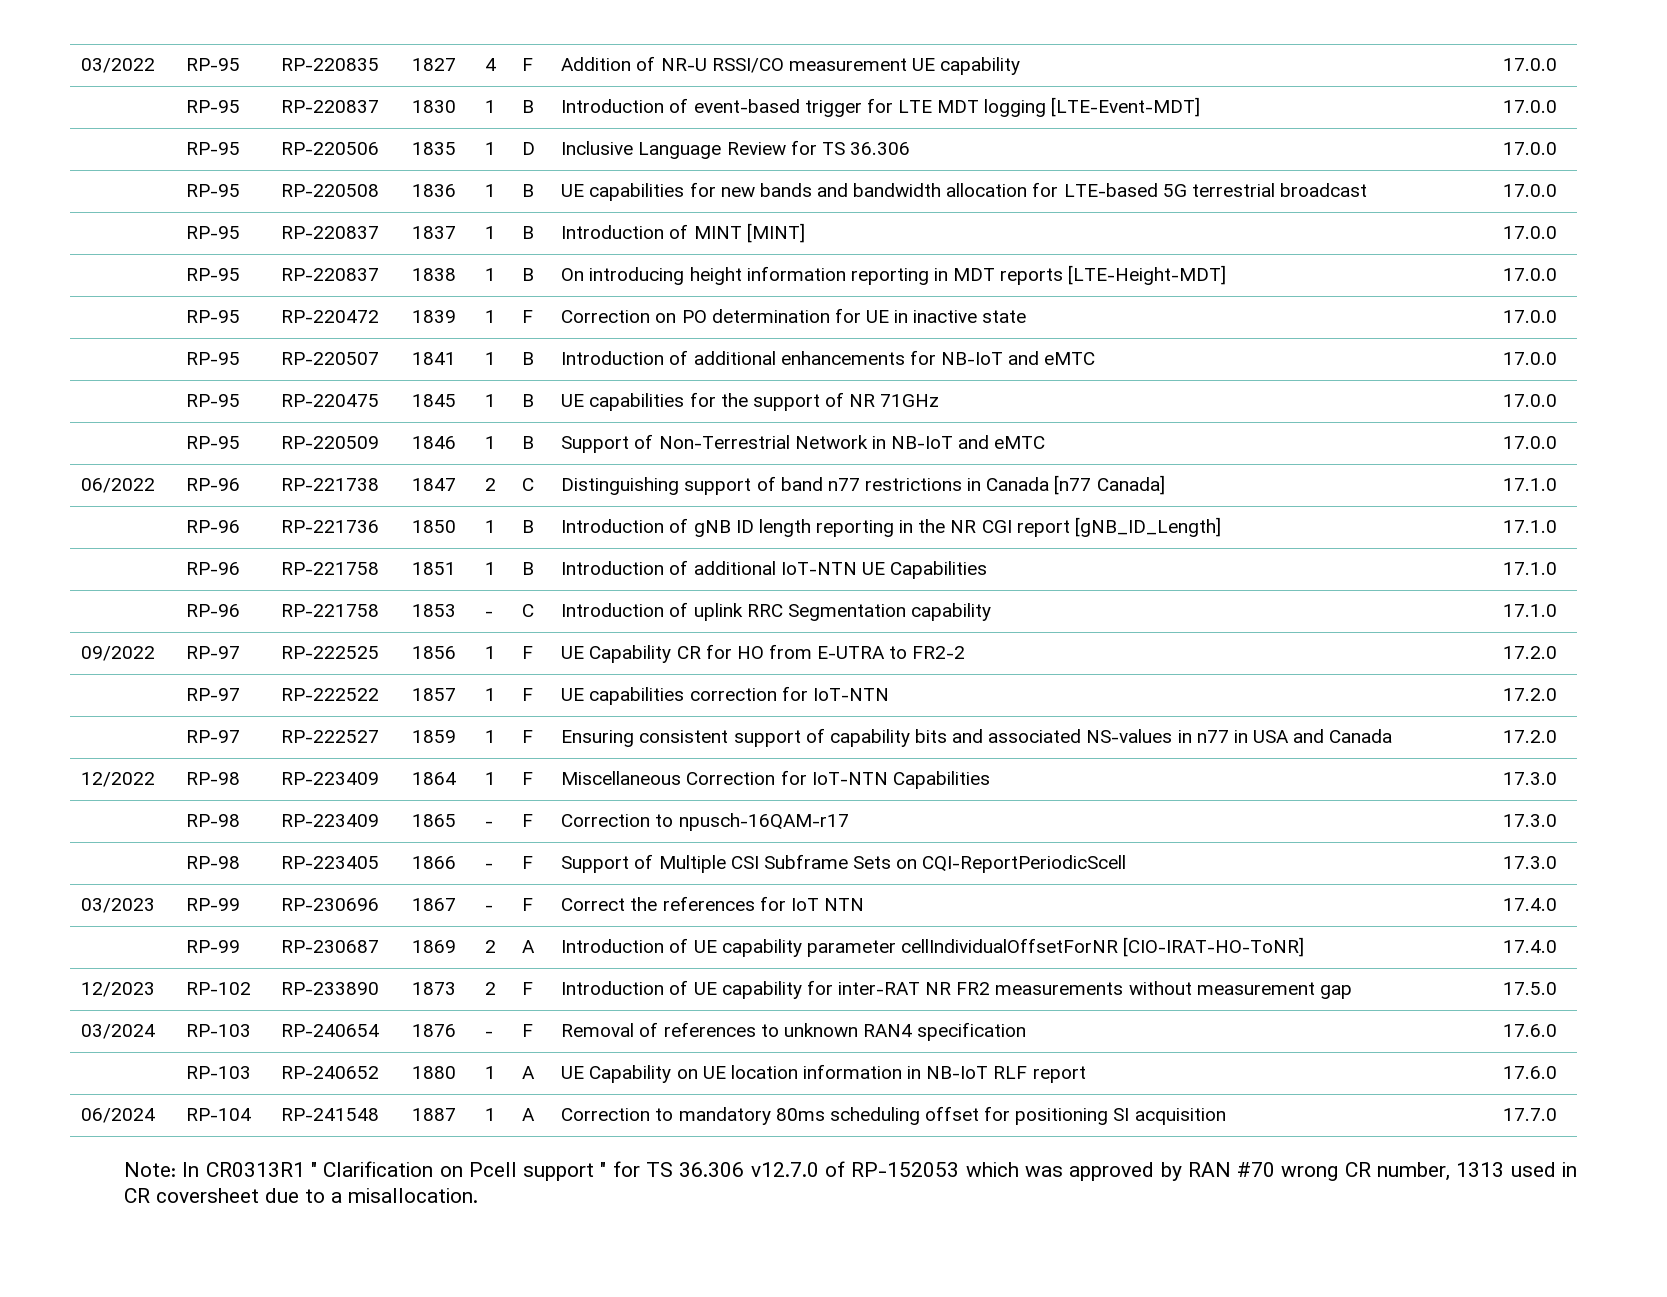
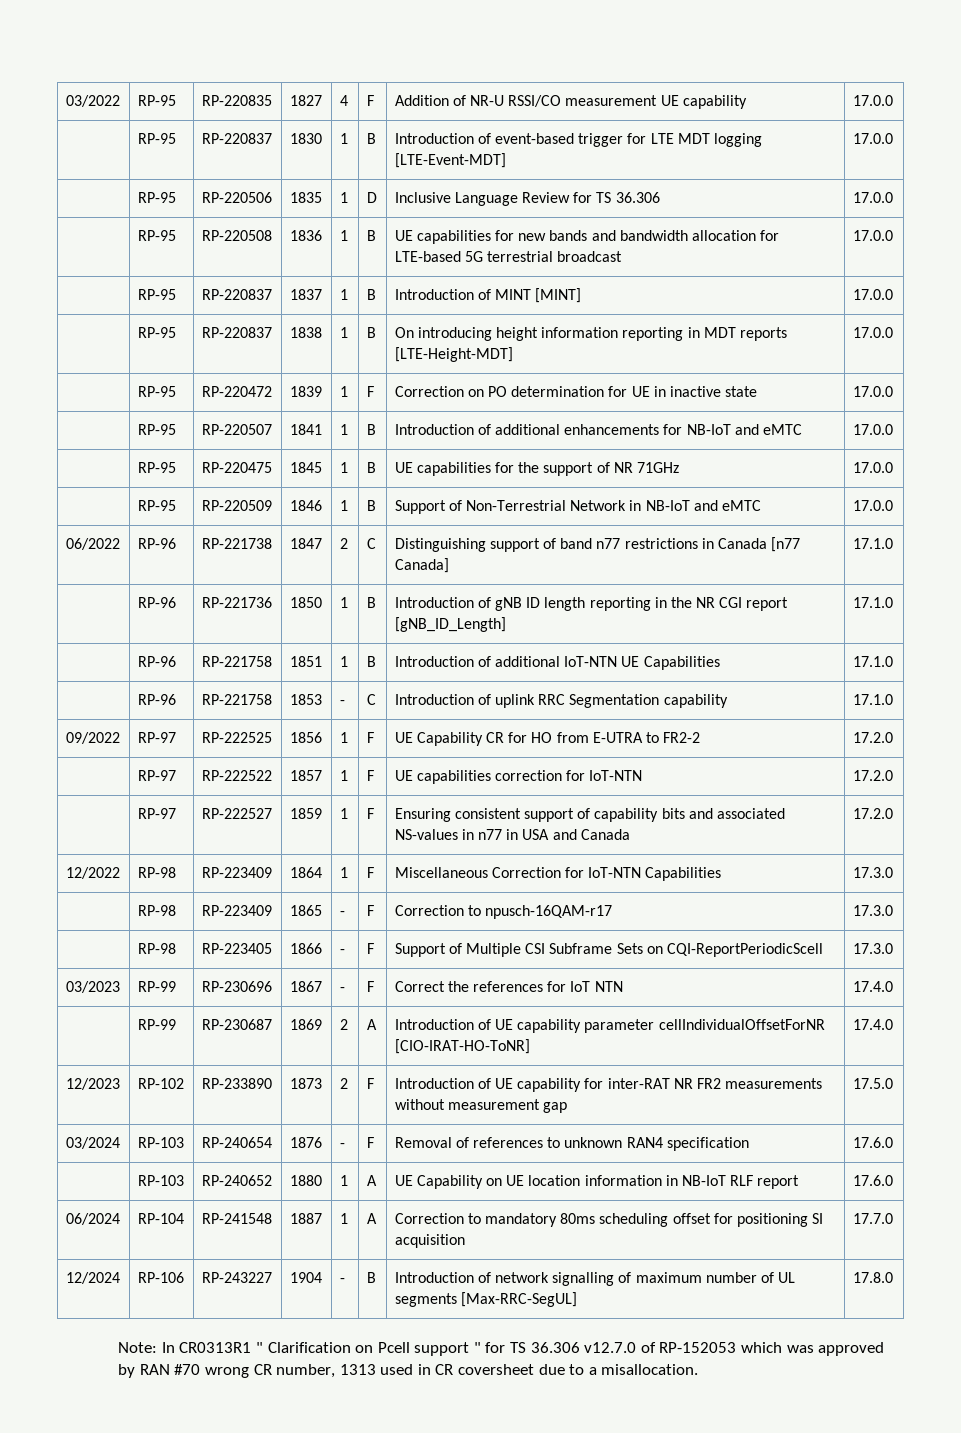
+ 12/2024 | RP-106 | RP-243227 | 1904 | - | B | Introduction of network signalling of maximum number of UL segments [Max-RRC-SegUL] | 17.8.0

